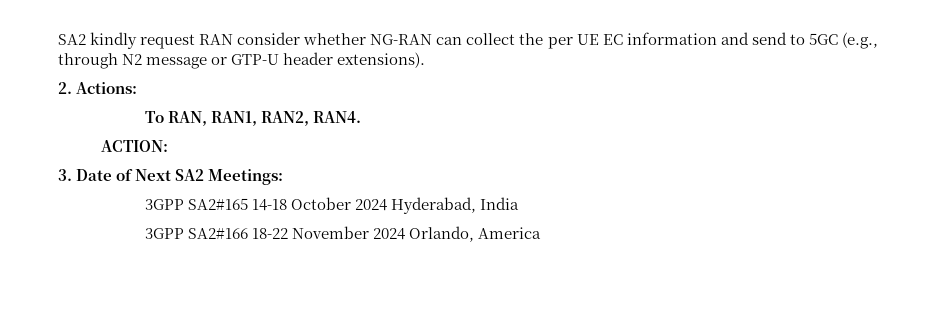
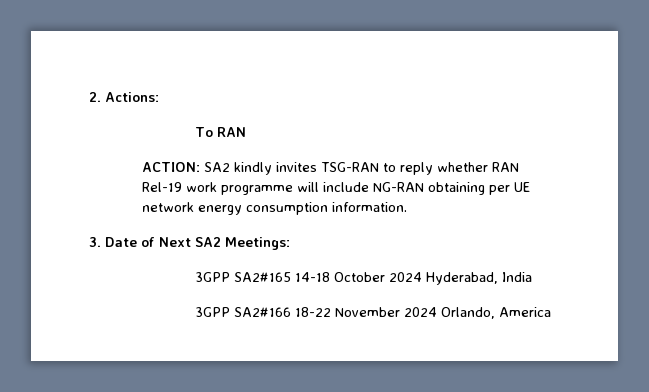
- SA2 kindly request RAN consider whether NG-RAN can collect the per UE EC information and send to 5GC (e.g., through N2 message or GTP-U header extensions).
  2. Actions:
- To RAN, RAN1, RAN2, RAN4.
- ACTION:
+ To RAN
+ ACTION: SA2 kindly invites TSG-RAN to reply whether RAN Rel-19 work programme will include NG-RAN obtaining per UE network energy consumption information.

